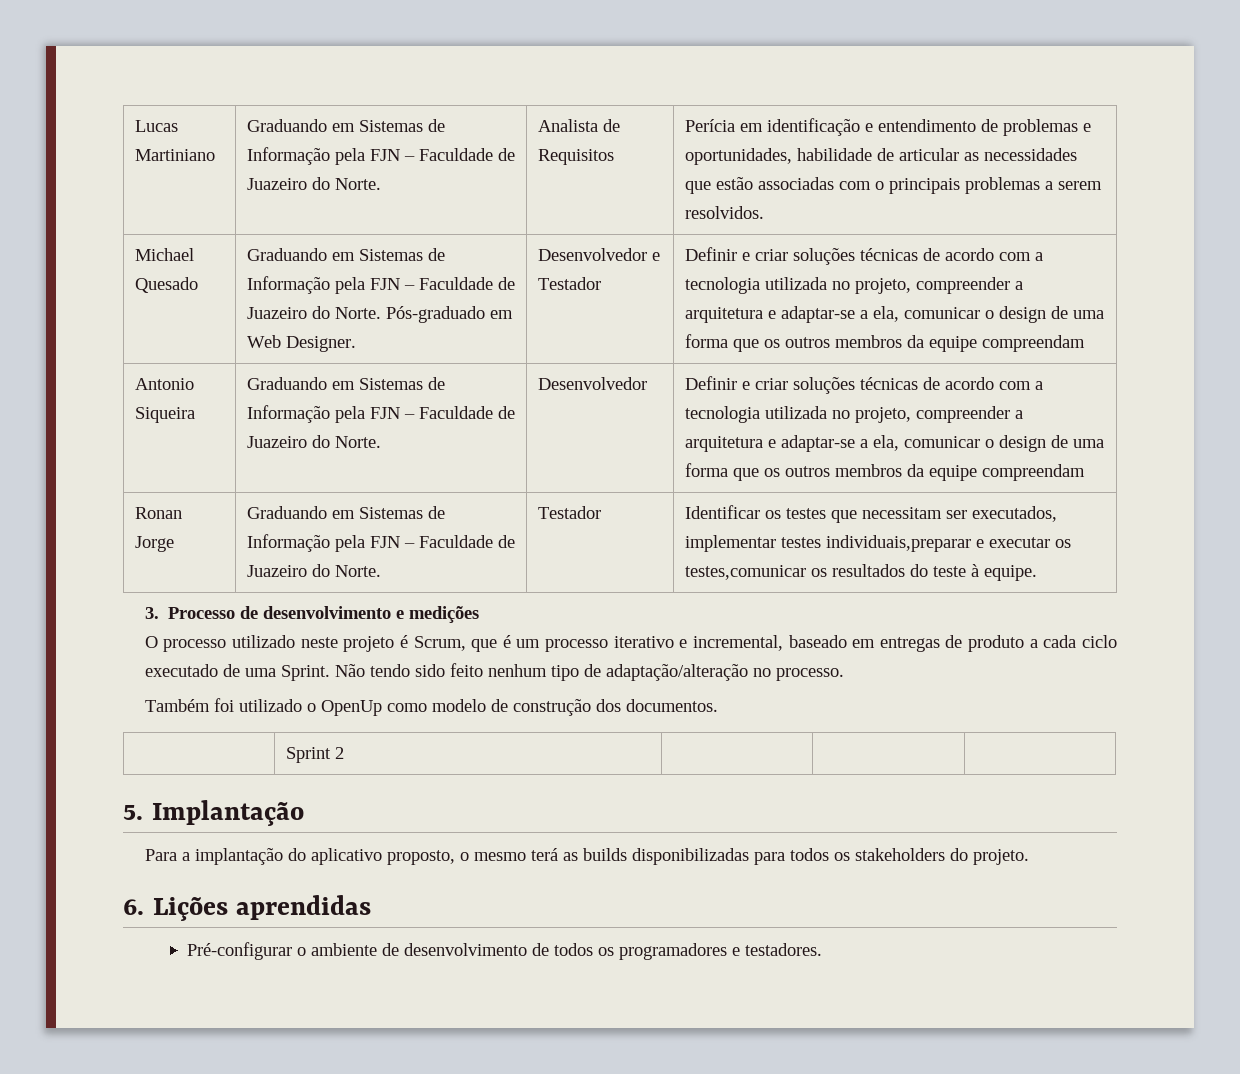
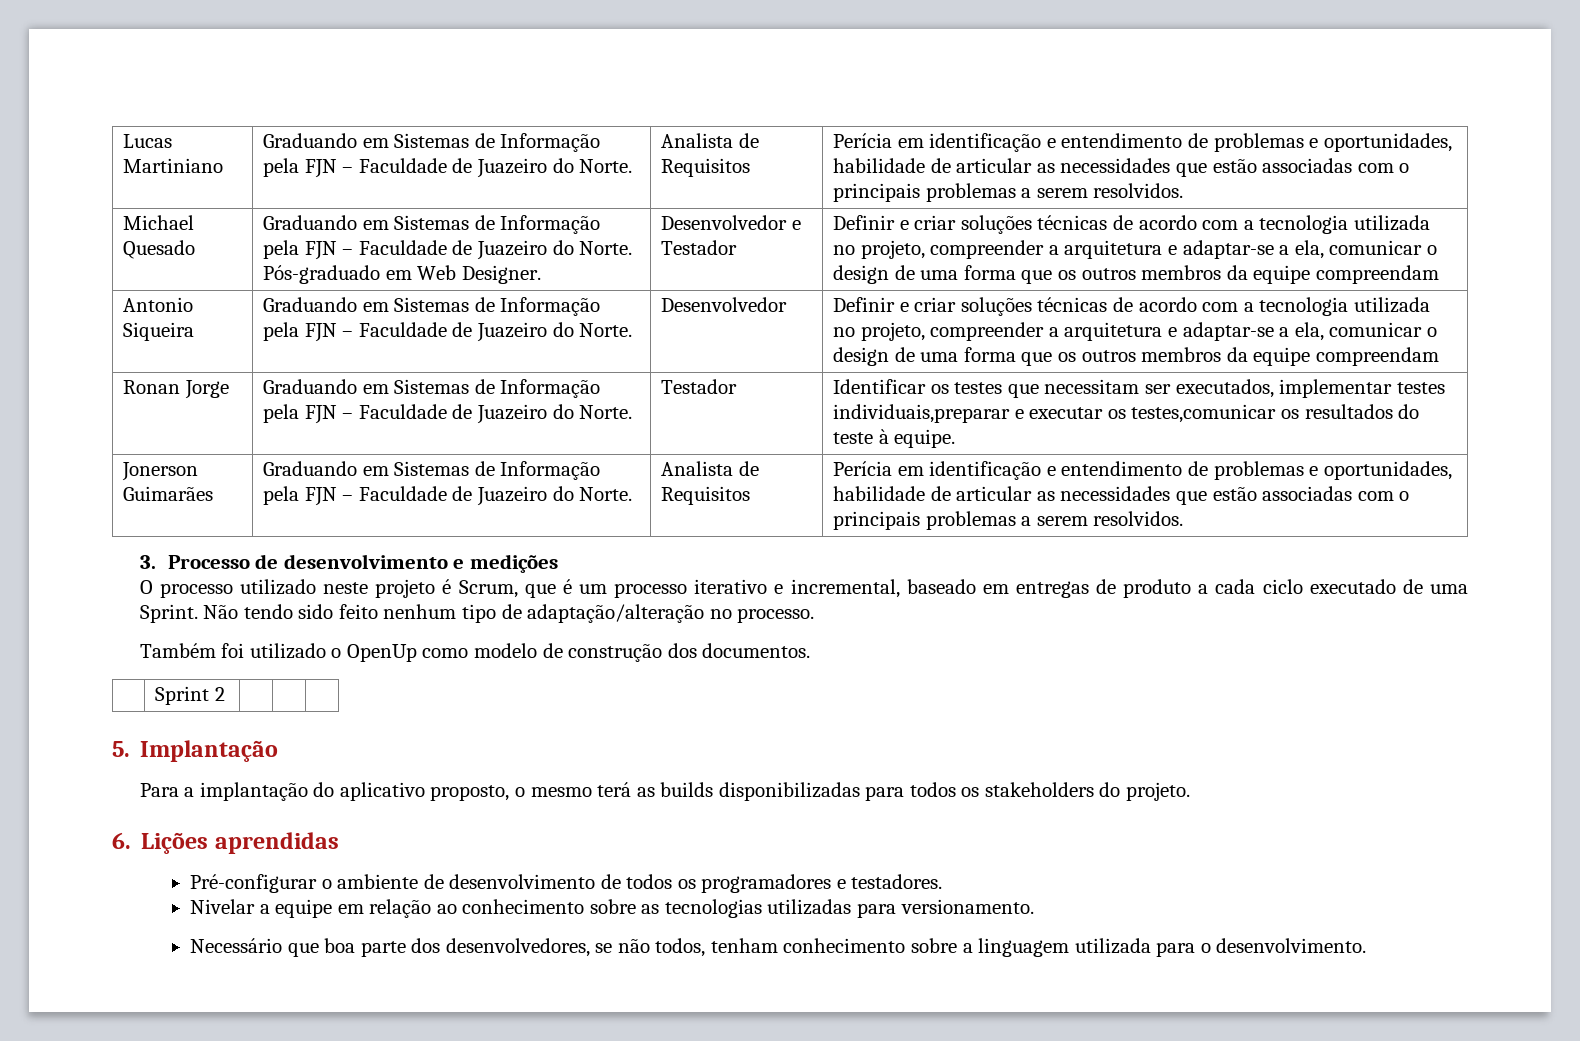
+ Jonerson Guimarães | Graduando em Sistemas de Informação pela FJN – Faculdade de Juazeiro do Norte. | Analista de Requisitos | Perícia em identificação e entendimento de problemas e oportunidades, habilidade de articular as necessidades que estão associadas com o principais problemas a serem resolvidos.
+ Nivelar a equipe em relação ao conhecimento sobre as tecnologias utilizadas para versionamento.
+ Necessário que boa parte dos desenvolvedores, se não todos, tenham conhecimento sobre a linguagem utilizada para o desenvolvimento.

